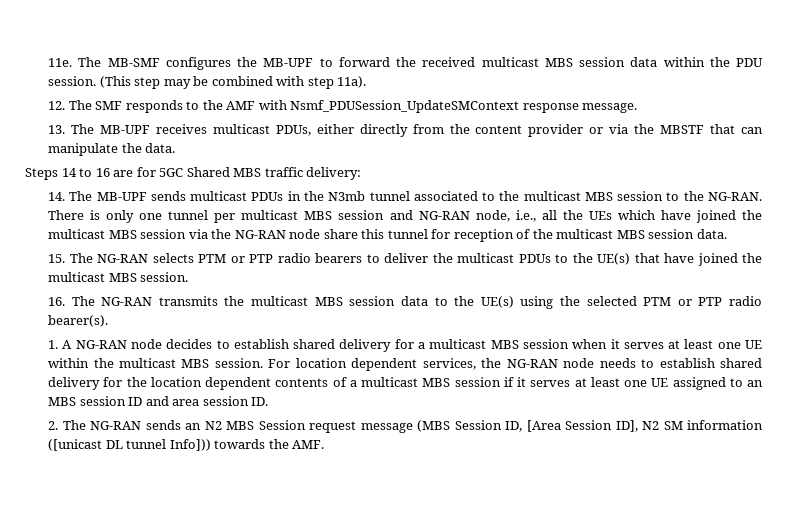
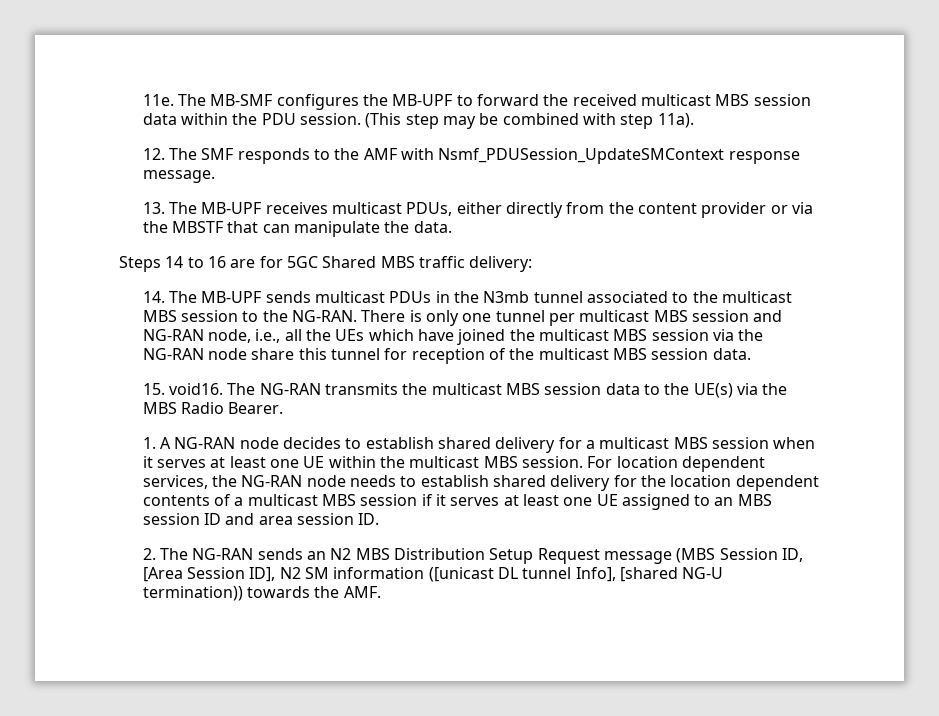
- 15. The NG-RAN selects PTM or PTP radio bearers to deliver the multicast PDUs to the UE(s) that have joined the multicast MBS session.
- 16. The NG-RAN transmits the multicast MBS session data to the UE(s) using the selected PTM or PTP radio bearer(s).
+ 15. void16. The NG-RAN transmits the multicast MBS session data to the UE(s) via the MBS Radio Bearer.
- 2. The NG-RAN sends an N2 MBS Session request message (MBS Session ID, [Area Session ID], N2 SM information ([unicast DL tunnel Info])) towards the AMF.
+ 2. The NG-RAN sends an N2 MBS Distribution Setup Request message (MBS Session ID, [Area Session ID], N2 SM information ([unicast DL tunnel Info], [shared NG-U termination)) towards the AMF.

